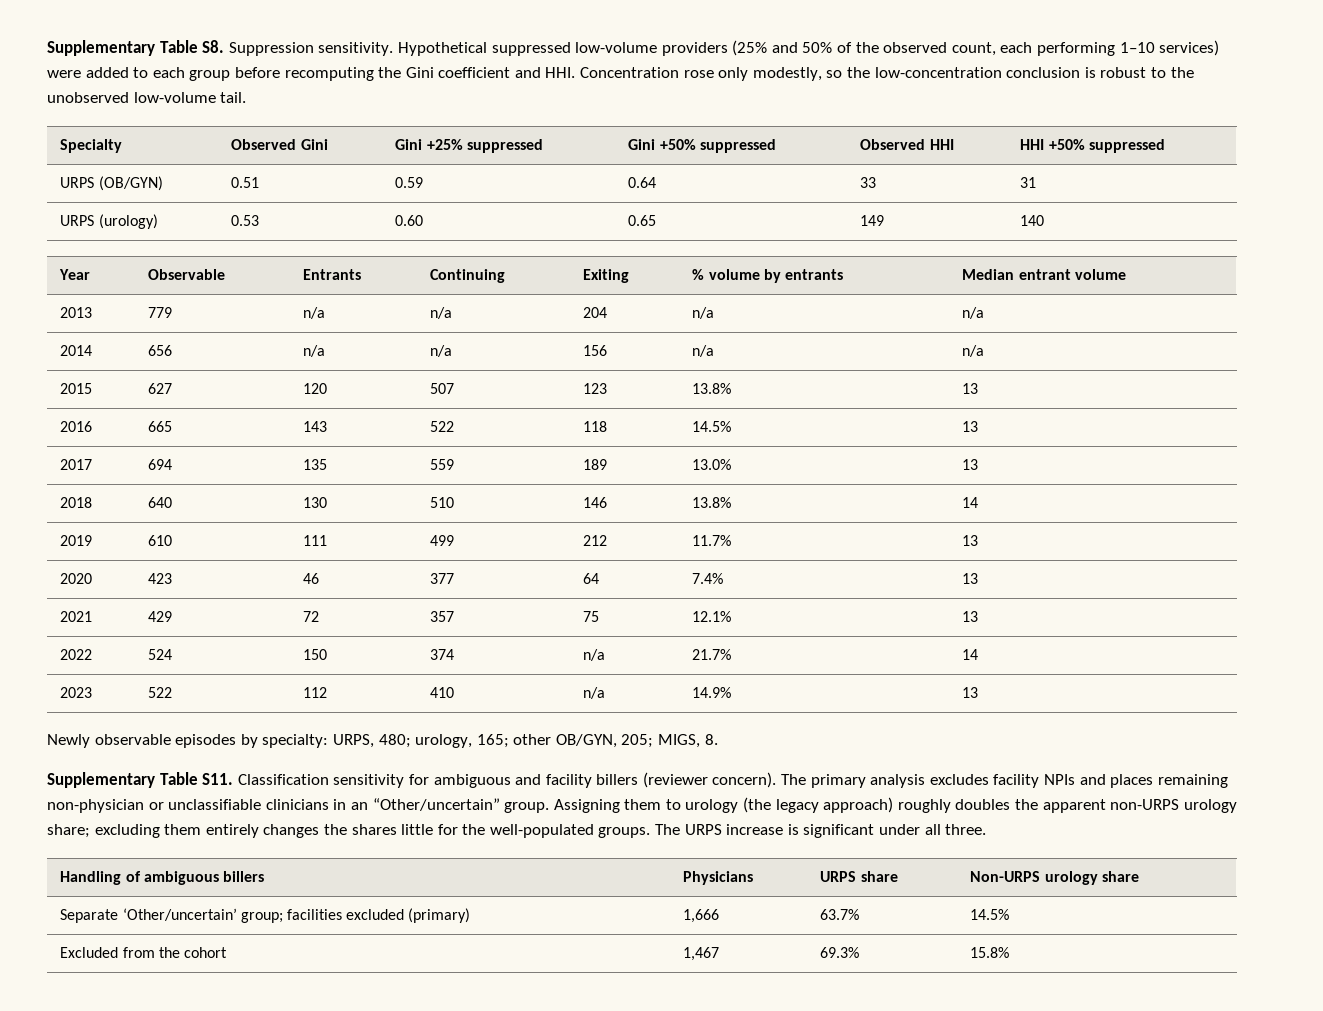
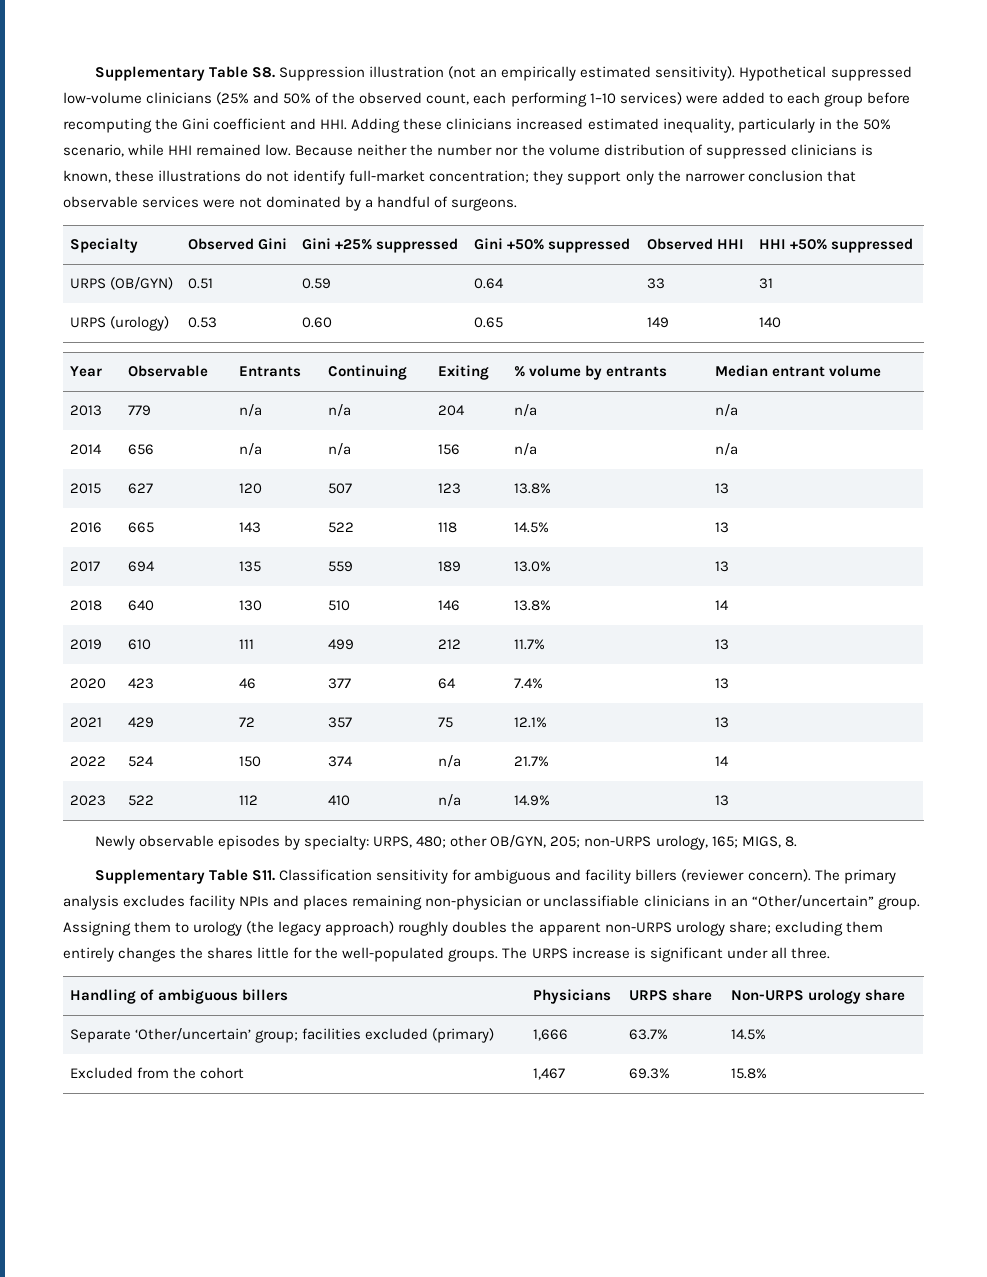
- Supplementary Table S8. Suppression sensitivity.
+ Supplementary Table S8. Suppression illustration (not an empirically estimated sensitivity).
- Hypothetical suppressed low-volume providers (25% and 50% of the observed count, each performing 1–10 services) were added to each group before recomputing the Gini coefficient and HHI. Concentration rose only modestly, so the low-concentration conclusion is robust to the unobserved low-volume tail.
+ Hypothetical suppressed low-volume clinicians (25% and 50% of the observed count, each performing 1–10 services) were added to each group before recomputing the Gini coefficient and HHI. Adding these clinicians increased estimated inequality, particularly in the 50% scenario, while HHI remained low. Because neither the number nor the volume distribution of suppressed clinicians is known, these illustrations do not identify full-market concentration; they support only the narrower conclusion that observable services were not dominated by a handful of surgeons.
- Newly observable episodes by specialty: URPS, 480; urology, 165; other OB/GYN, 205; MIGS, 8.
+ Newly observable episodes by specialty: URPS, 480; other OB/GYN, 205; non-URPS urology, 165; MIGS, 8.

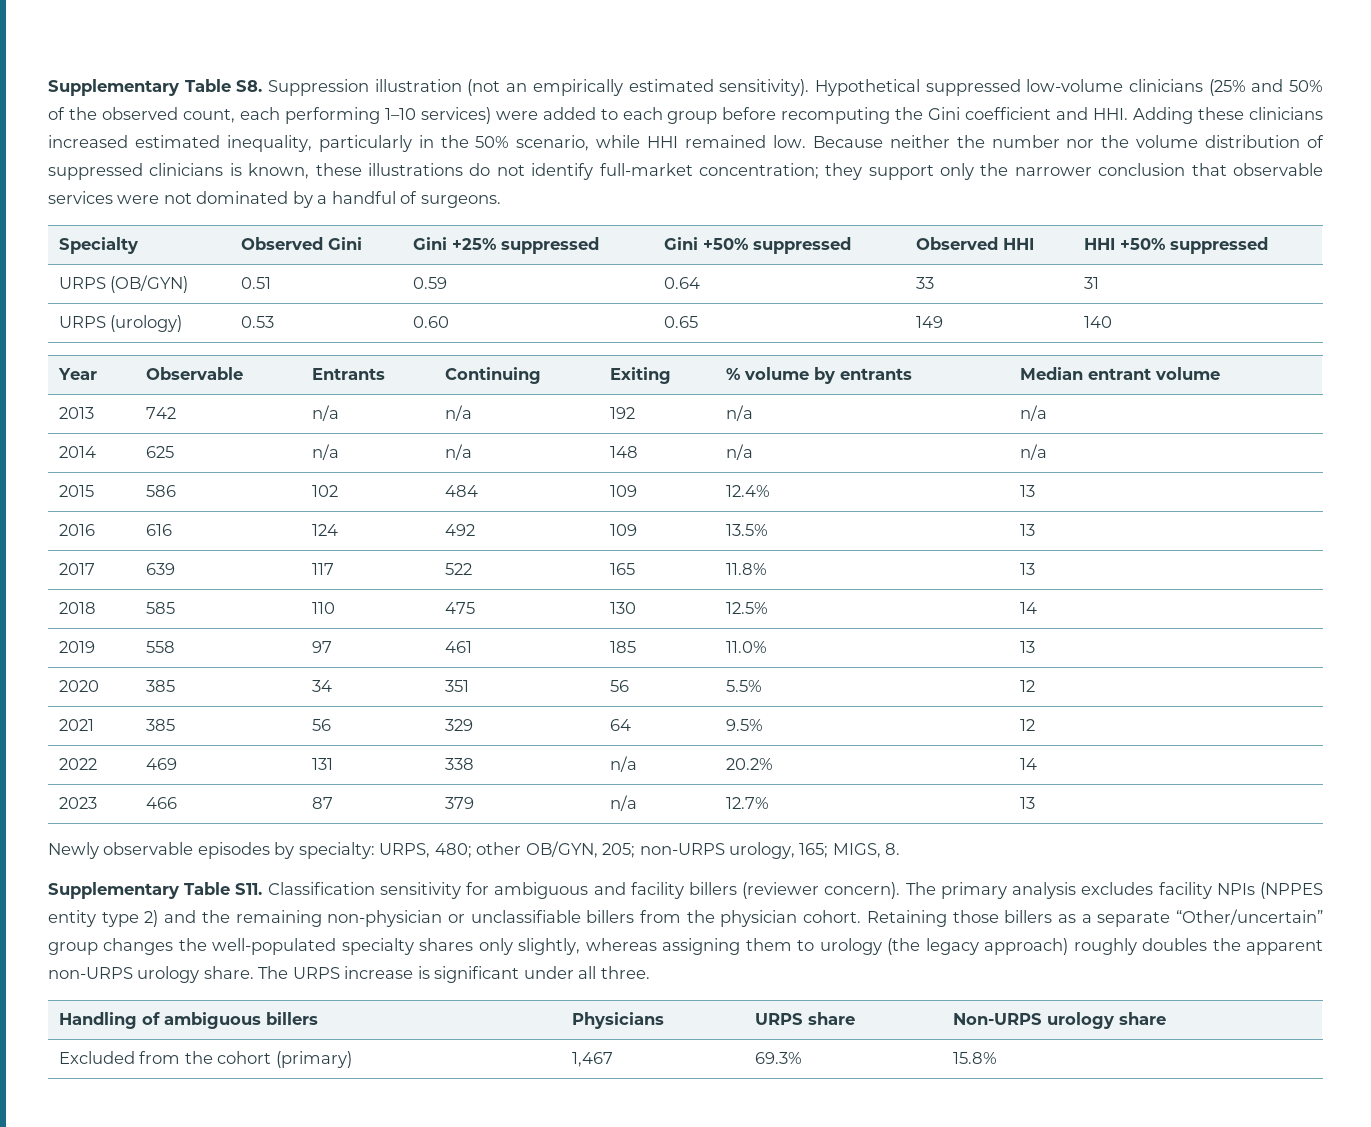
- 2013 | 779 | n/a | n/a | 204 | n/a | n/a
+ 2013 | 742 | n/a | n/a | 192 | n/a | n/a
- 2014 | 656 | n/a | n/a | 156 | n/a | n/a
+ 2014 | 625 | n/a | n/a | 148 | n/a | n/a
- 2015 | 627 | 120 | 507 | 123 | 13.8% | 13
- 2016 | 665 | 143 | 522 | 118 | 14.5% | 13
- 2017 | 694 | 135 | 559 | 189 | 13.0% | 13
- 2018 | 640 | 130 | 510 | 146 | 13.8% | 14
- 2019 | 610 | 111 | 499 | 212 | 11.7% | 13
- 2020 | 423 | 46 | 377 | 64 | 7.4% | 13
- 2021 | 429 | 72 | 357 | 75 | 12.1% | 13
- 2022 | 524 | 150 | 374 | n/a | 21.7% | 14
+ 2015 | 586 | 102 | 484 | 109 | 12.4% | 13
+ 2016 | 616 | 124 | 492 | 109 | 13.5% | 13
+ 2017 | 639 | 117 | 522 | 165 | 11.8% | 13
+ 2018 | 585 | 110 | 475 | 130 | 12.5% | 14
+ 2019 | 558 | 97 | 461 | 185 | 11.0% | 13
+ 2020 | 385 | 34 | 351 | 56 | 5.5% | 12
+ 2021 | 385 | 56 | 329 | 64 | 9.5% | 12
+ 2022 | 469 | 131 | 338 | n/a | 20.2% | 14
- 2023 | 522 | 112 | 410 | n/a | 14.9% | 13
+ 2023 | 466 | 87 | 379 | n/a | 12.7% | 13
- The primary analysis excludes facility NPIs and places remaining non-physician or unclassifiable clinicians in an “Other/uncertain” group. Assigning them to urology (the legacy approach) roughly doubles the apparent non-URPS urology share; excluding them entirely changes the shares little for the well-populated groups.
+ The primary analysis excludes facility NPIs (NPPES entity type 2) and the remaining non-physician or unclassifiable billers from the physician cohort. Retaining those billers as a separate “Other/uncertain” group changes the well-populated specialty shares only slightly, whereas assigning them to urology (the legacy approach) roughly doubles the apparent non-URPS urology share.
- Separate ‘Other/uncertain’ group; facilities excluded (primary) | 1,666 | 63.7% | 14.5%
- Excluded from the cohort | 1,467 | 69.3% | 15.8%
+ Excluded from the cohort (primary) | 1,467 | 69.3% | 15.8%

